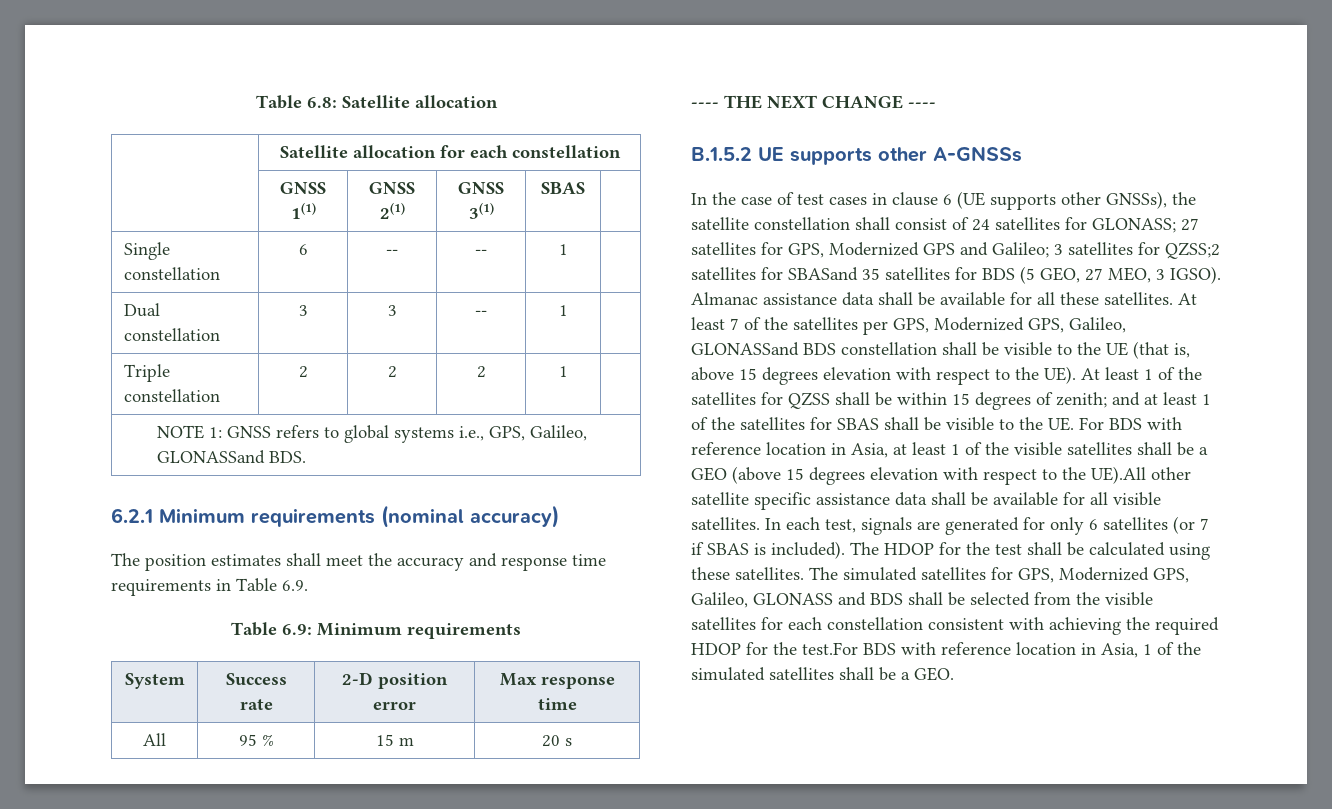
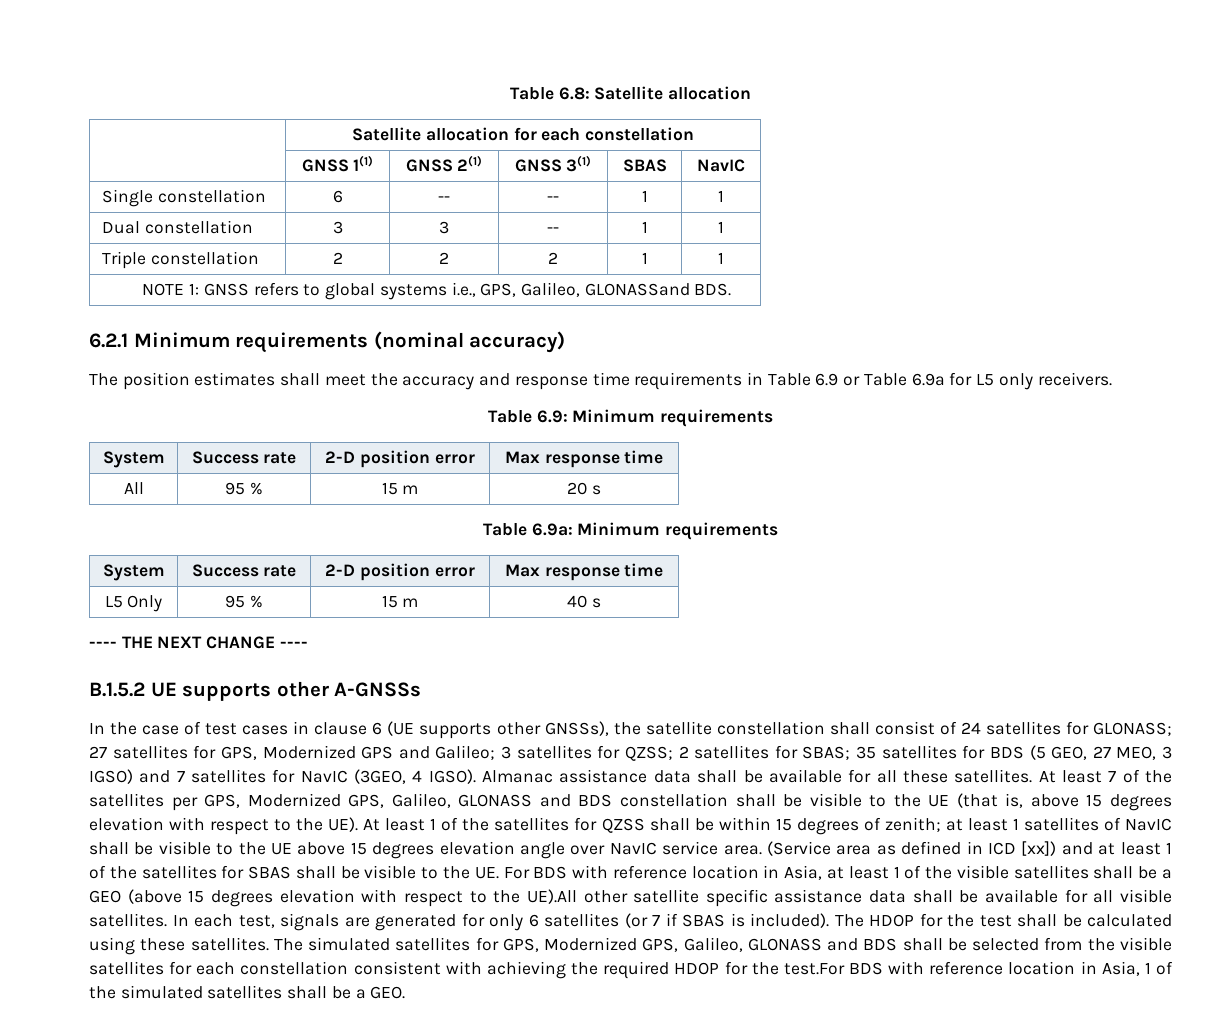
- | GNSS 1(1) | GNSS 2(1) | GNSS 3(1) | SBAS |
+ | GNSS 1(1) | GNSS 2(1) | GNSS 3(1) | SBAS | NavIC
- Single constellation | 6 | -- | -- | 1 |
+ Single constellation | 6 | -- | -- | 1 | 1
- Dual constellation | 3 | 3 | -- | 1 |
+ Dual constellation | 3 | 3 | -- | 1 | 1
- Triple constellation | 2 | 2 | 2 | 1 |
+ Triple constellation | 2 | 2 | 2 | 1 | 1
- The position estimates shall meet the accuracy and response time requirements in Table 6.9.
+ The position estimates shall meet the accuracy and response time requirements in Table 6.9 or Table 6.9a for L5 only receivers.
+ Table 6.9a: Minimum requirements
+ System | Success rate | 2-D position error | Max response time
+ L5 Only | 95 % | 15 m | 40 s
- In the case of test cases in clause 6 (UE supports other GNSSs), the satellite constellation shall consist of 24 satellites for GLONASS; 27 satellites for GPS, Modernized GPS and Galileo; 3 satellites for QZSS;2 satellites for SBASand 35 satellites for BDS (5 GEO, 27 MEO, 3 IGSO).
+ In the case of test cases in clause 6 (UE supports other GNSSs), the satellite constellation shall consist of 24 satellites for GLONASS; 27 satellites for GPS, Modernized GPS and Galileo; 3 satellites for QZSS; 2 satellites for SBAS; 35 satellites for BDS (5 GEO, 27 MEO, 3 IGSO) and 7 satellites for NavIC (3GEO, 4 IGSO).
- At least 7 of the satellites per GPS, Modernized GPS, Galileo, GLONASSand BDS constellation shall be visible to the UE (that is, above 15 degrees elevation with respect to the UE). At least 1 of the satellites for QZSS shall be within 15 degrees of zenith;
+ At least 7 of the satellites per GPS, Modernized GPS, Galileo, GLONASS and BDS constellation shall be visible to the UE (that is, above 15 degrees elevation with respect to the UE). At least 1 of the satellites for QZSS shall be within 15 degrees of zenith;
- and at least 1 of the satellites for SBAS shall be visible to the UE. For BDS with reference location in Asia, at least 1 of the visible satellites shall be a GEO (above 15 degrees elevation with respect to the UE).All other satellite specific assistance data shall be available for all visible satellites.
+ at least 1 satellites of NavIC shall be visible to the UE above 15 degrees elevation angle over NavIC service area. (Service area as defined in ICD [xx]) and at least 1 of the satellites for SBAS shall be visible to the UE. For BDS with reference location in Asia, at least 1 of the visible satellites shall be a GEO (above 15 degrees elevation with respect to the UE).All other satellite specific assistance data shall be available for all visible satellites.

